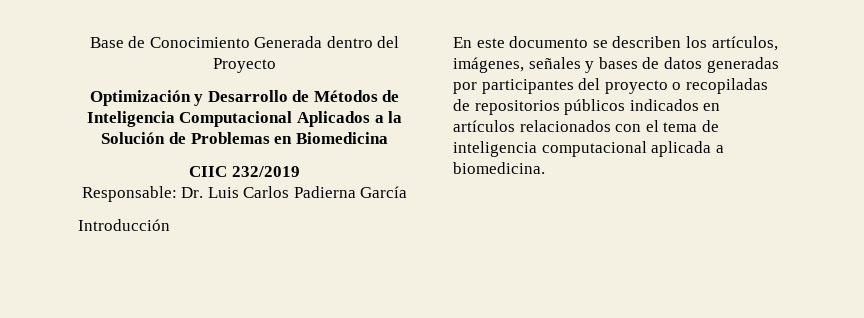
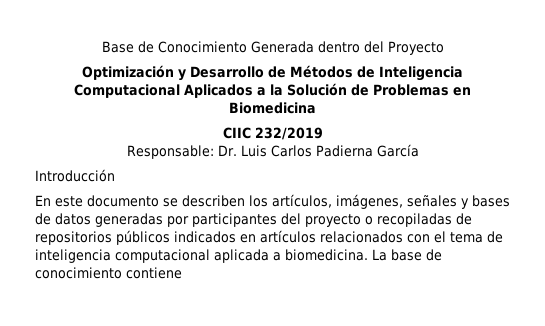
+ La base de conocimiento contiene

